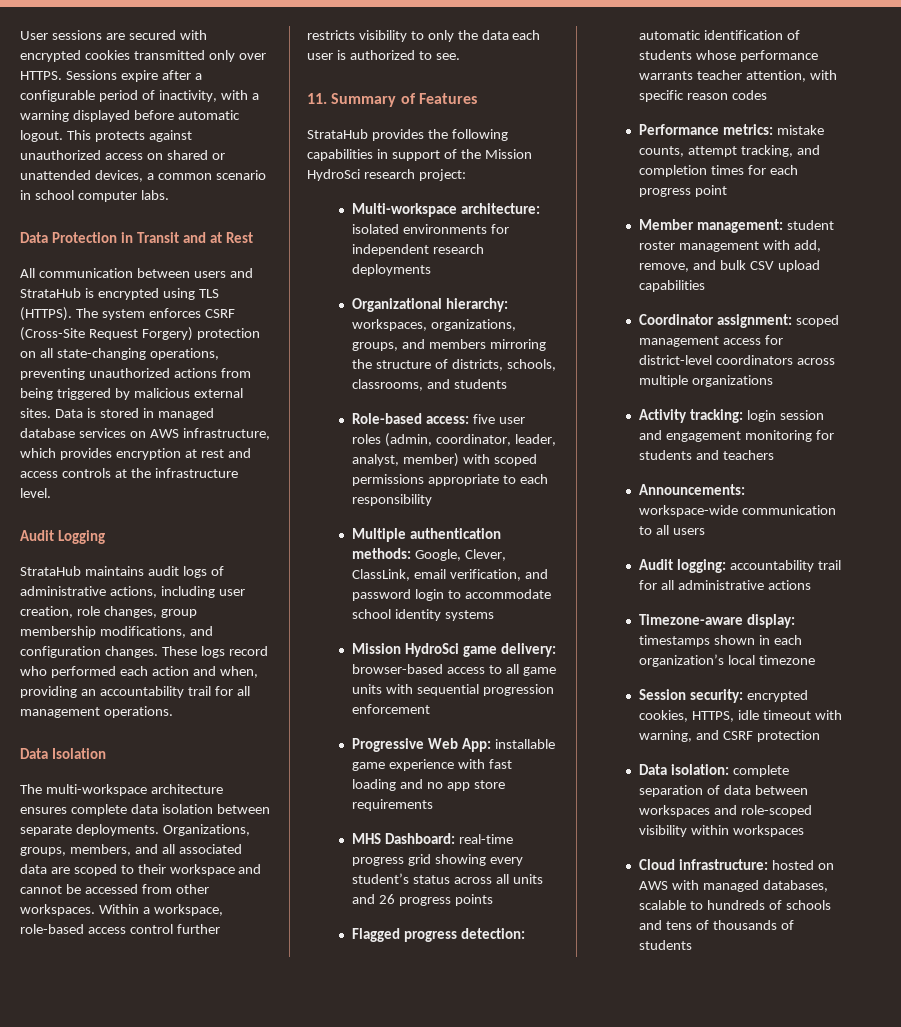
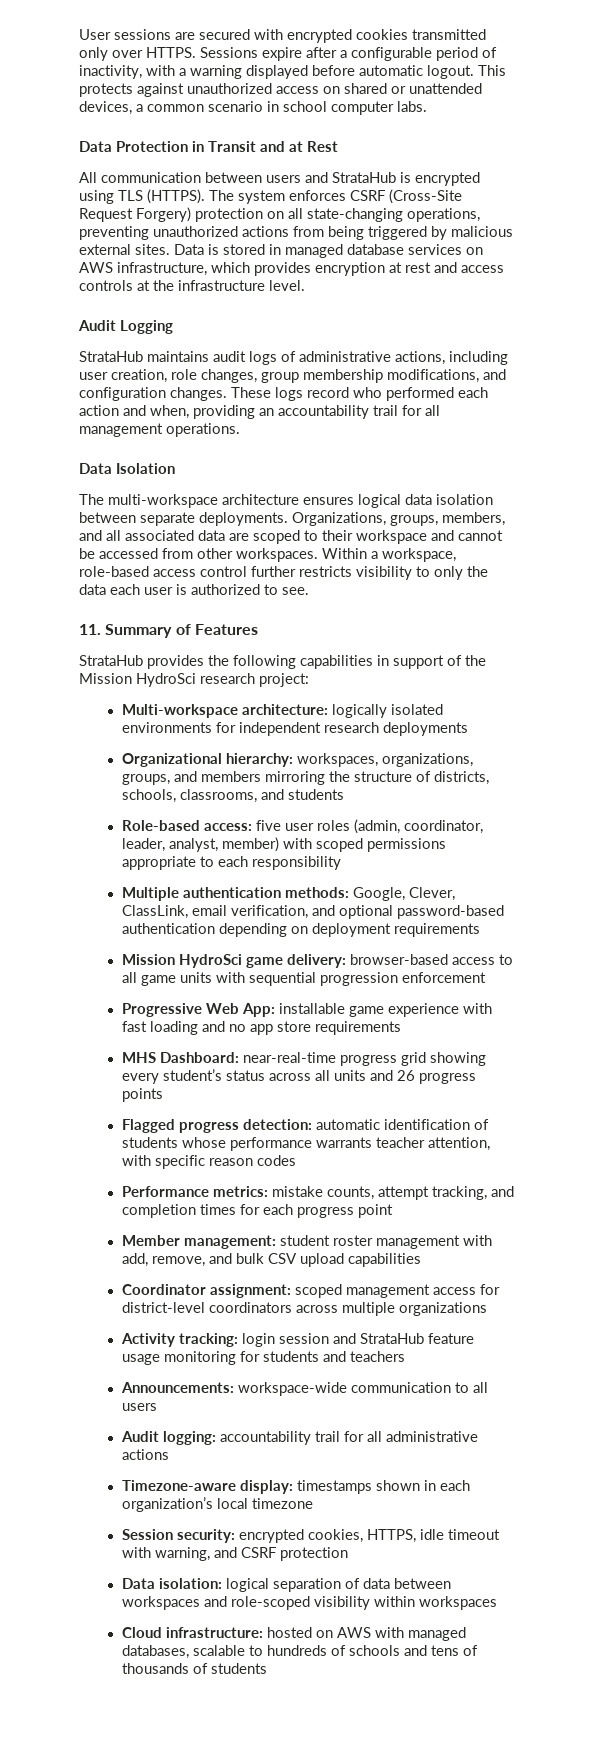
- The multi-workspace architecture ensures complete data isolation between separate deployments.
+ The multi-workspace architecture ensures logical data isolation between separate deployments.
- Multi-workspace architecture: isolated environments for independent research deployments
+ Multi-workspace architecture: logically isolated environments for independent research deployments
- Multiple authentication methods: Google, Clever, ClassLink, email verification, and password login to accommodate school identity systems
+ Multiple authentication methods: Google, Clever, ClassLink, email verification, and optional password-based authentication depending on deployment requirements
- MHS Dashboard: real-time progress grid showing every student’s status across all units and 26 progress points
+ MHS Dashboard: near-real-time progress grid showing every student’s status across all units and 26 progress points
- Activity tracking: login session and engagement monitoring for students and teachers
+ Activity tracking: login session and StrataHub feature usage monitoring for students and teachers
- Data isolation: complete separation of data between workspaces and role-scoped visibility within workspaces
+ Data isolation: logical separation of data between workspaces and role-scoped visibility within workspaces

